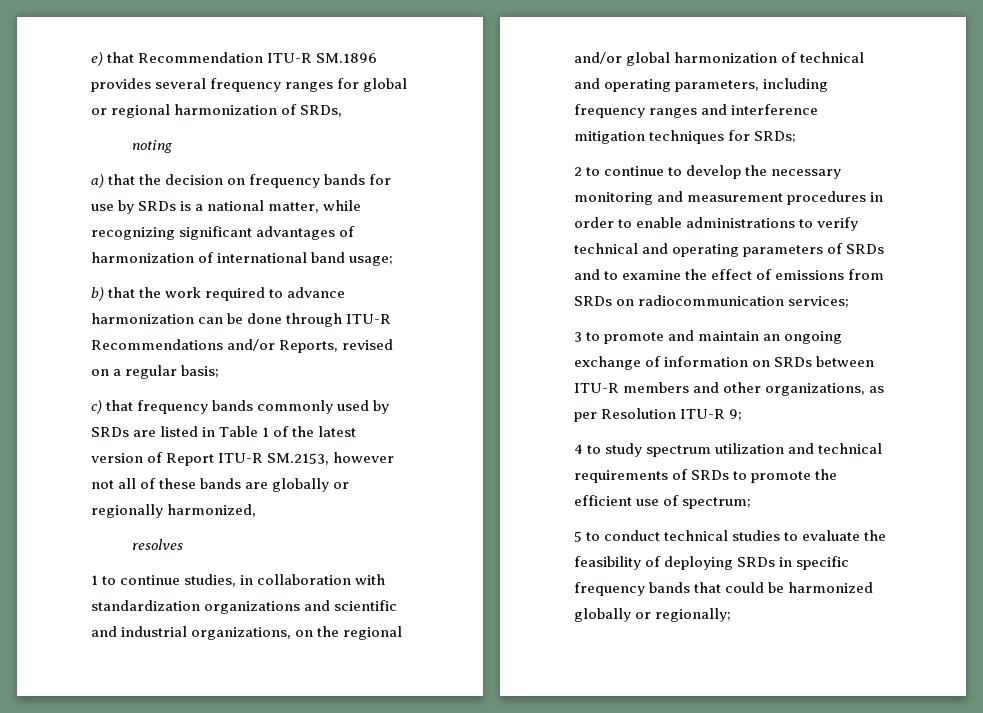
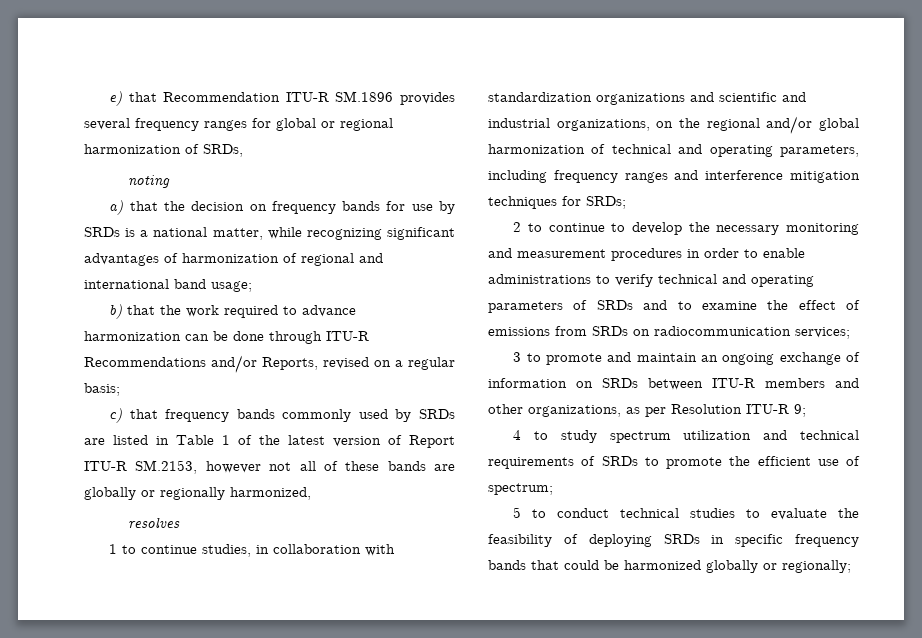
- a) that the decision on frequency bands for use by SRDs is a national matter, while recognizing significant advantages of harmonization of international band usage;
+ a) that the decision on frequency bands for use by SRDs is a national matter, while recognizing significant advantages of harmonization of regional and international band usage;

